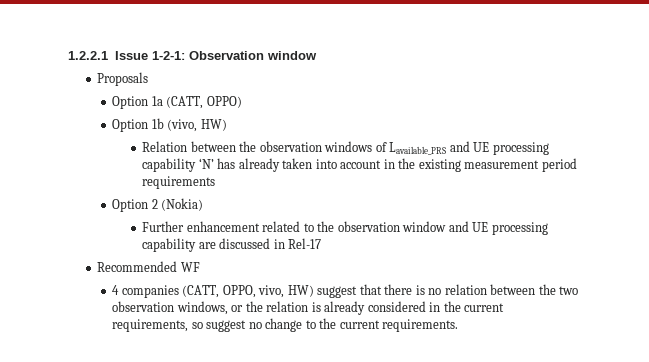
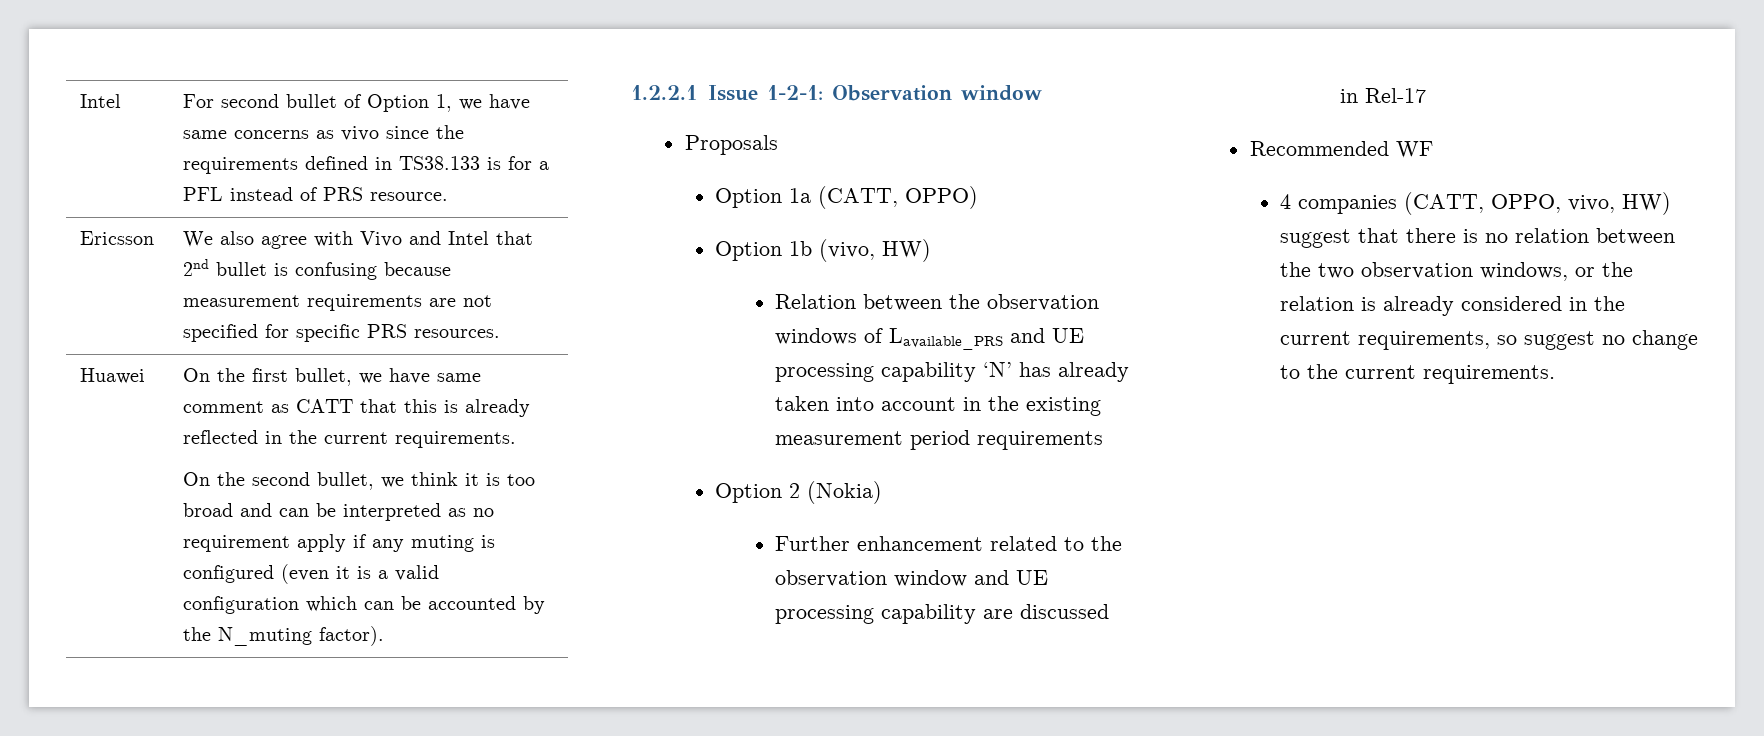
+ Intel | For second bullet of Option 1, we have same concerns as vivo since the requirements defined in TS38.133 is for a PFL instead of PRS resource.
+ Ericsson | We also agree with Vivo and Intel that 2nd bullet is confusing because measurement requirements are not specified for specific PRS resources.
+ Huawei | On the first bullet, we have same comment as CATT that this is already reflected in the current requirements.
+ On the second bullet, we think it is too broad and can be interpreted as no requirement apply if any muting is configured (even it is a valid configuration which can be accounted by the N_muting factor).

